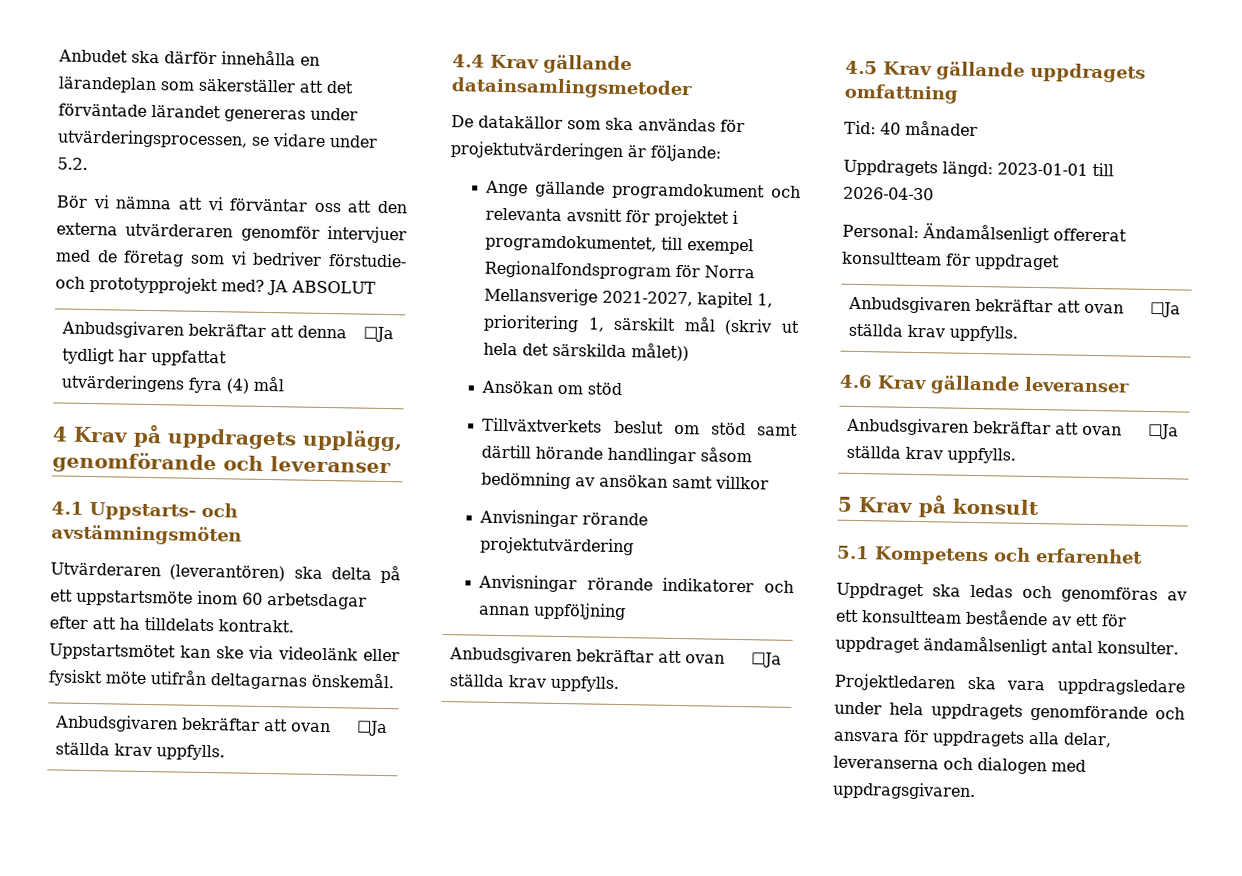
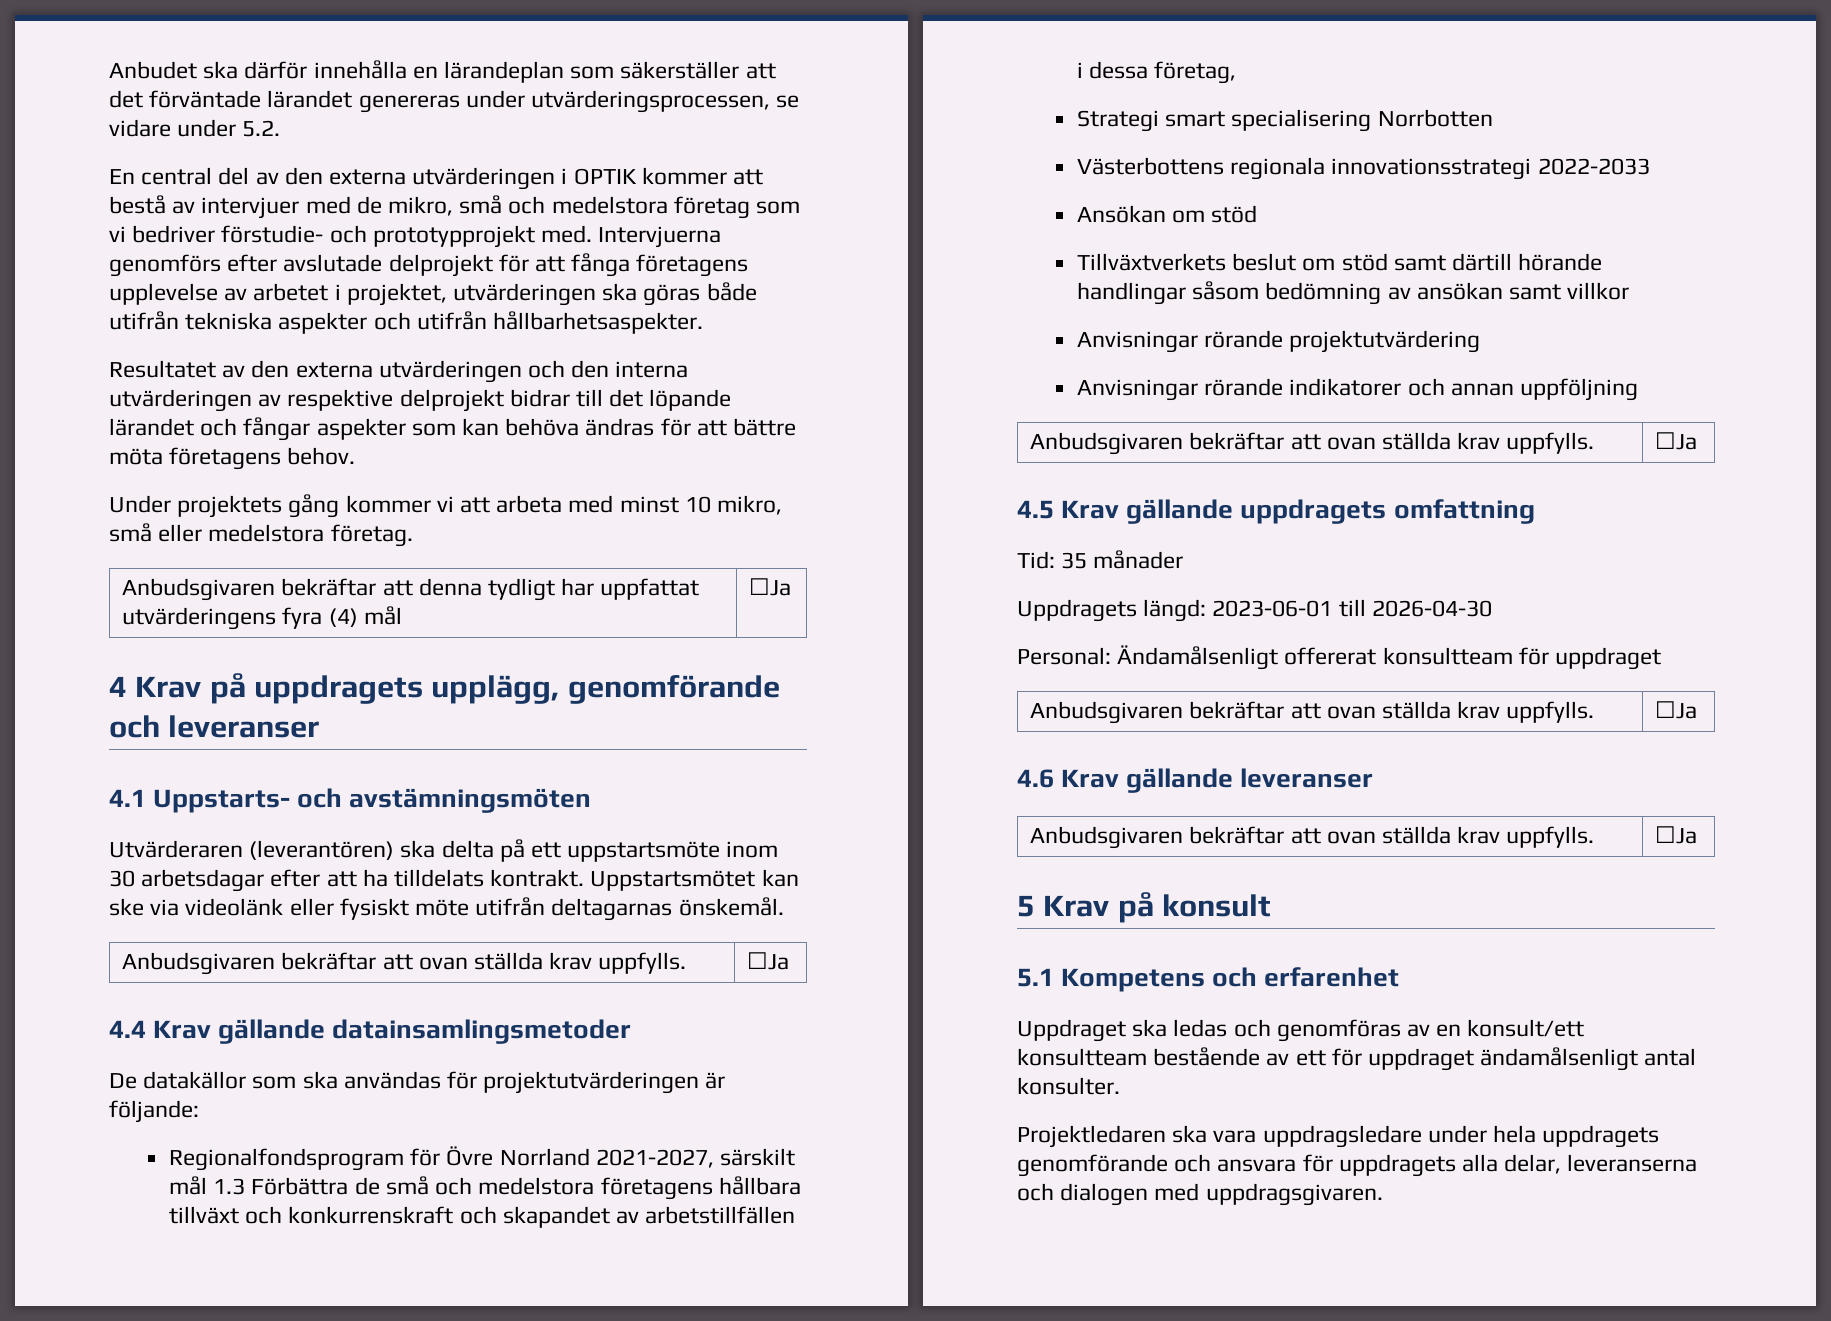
- Bör vi nämna att vi förväntar oss att den externa utvärderaren genomför intervjuer med de företag som vi bedriver förstudie- och prototypprojekt med? JA ABSOLUT
+ En central del av den externa utvärderingen i OPTIK kommer att bestå av intervjuer med de mikro, små och medelstora företag som vi bedriver förstudie- och prototypprojekt med. Intervjuerna genomförs efter avslutade delprojekt för att fånga företagens upplevelse av arbetet i projektet, utvärderingen ska göras både utifrån tekniska aspekter och utifrån hållbarhetsaspekter.
+ Resultatet av den externa utvärderingen och den interna utvärderingen av respektive delprojekt bidrar till det löpande lärandet och fångar aspekter som kan behöva ändras för att bättre möta företagens behov.
+ Under projektets gång kommer vi att arbeta med minst 10 mikro, små eller medelstora företag.
- Utvärderaren (leverantören) ska delta på ett uppstartsmöte inom 60 arbetsdagar efter att ha tilldelats kontrakt.
+ Utvärderaren (leverantören) ska delta på ett uppstartsmöte inom 30 arbetsdagar efter att ha tilldelats kontrakt.
- Ange gällande programdokument och relevanta avsnitt för projektet i programdokumentet, till exempel Regionalfondsprogram för Norra Mellansverige 2021-2027, kapitel 1, prioritering 1, särskilt mål (skriv ut hela det särskilda målet))
+ Regionalfondsprogram för Övre Norrland 2021-2027, särskilt mål 1.3 Förbättra de små och medelstora företagens hållbara tillväxt och konkurrenskraft och skapandet av arbetstillfällen i dessa företag,
+ Strategi smart specialisering Norrbotten
+ Västerbottens regionala innovationsstrategi 2022-2033
- Tid: 40 månader
+ Tid: 35 månader
- Uppdragets längd: 2023-01-01 till 2026-04-30
+ Uppdragets längd: 2023-06-01 till 2026-04-30
- Uppdraget ska ledas och genomföras av ett konsultteam bestående av ett för uppdraget ändamålsenligt antal konsulter.
+ Uppdraget ska ledas och genomföras av en konsult/ett konsultteam bestående av ett för uppdraget ändamålsenligt antal konsulter.

